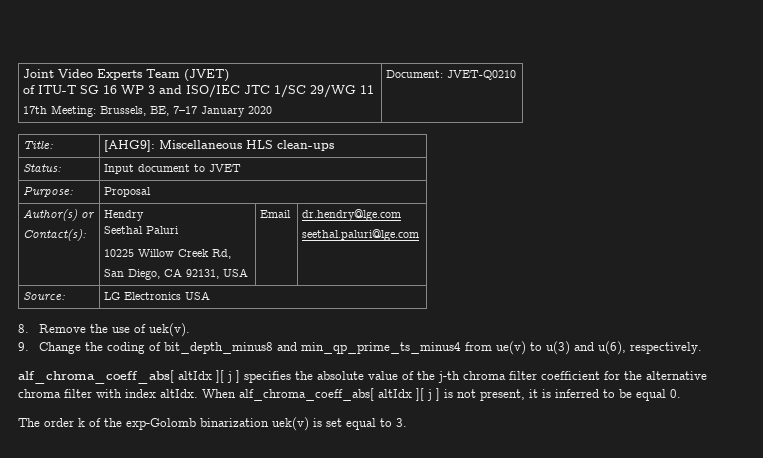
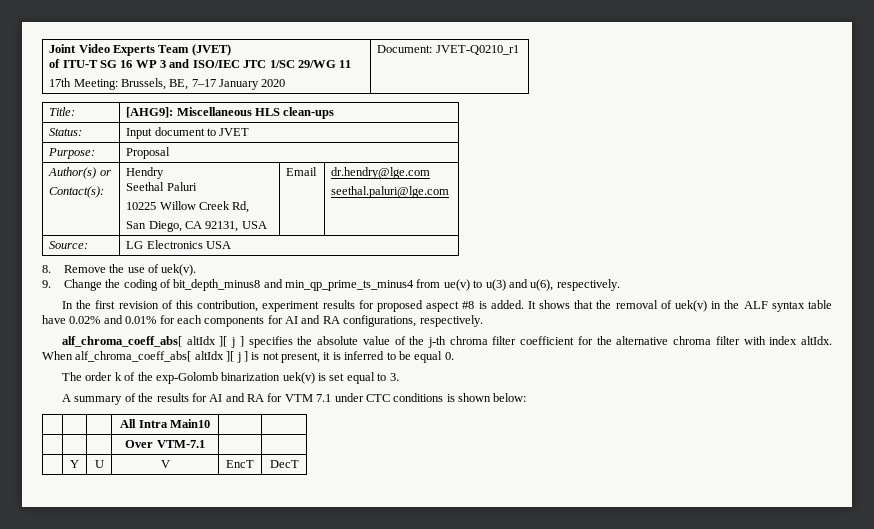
  Joint Video Experts Team (JVET)
  of ITU-T SG 16 WP 3 and ISO/IEC JTC 1/SC 29/WG 11
- 17th Meeting: Brussels, BE, 7–17 January 2020 | Document: JVET-Q0210
+ 17th Meeting: Brussels, BE, 7–17 January 2020 | Document: JVET-Q0210_r1
+ In the first revision of this contribution, experiment results for proposed aspect #8 is added. It shows that the removal of uek(v) in the ALF syntax table have 0.02% and 0.01% for each components for AI and RA configurations, respectively.
+ A summary of the results for AI and RA for VTM 7.1 under CTC conditions is shown below:
+ | | | All Intra Main10 | |
+ | | | Over VTM-7.1 | |
+ | Y | U | V | EncT | DecT

